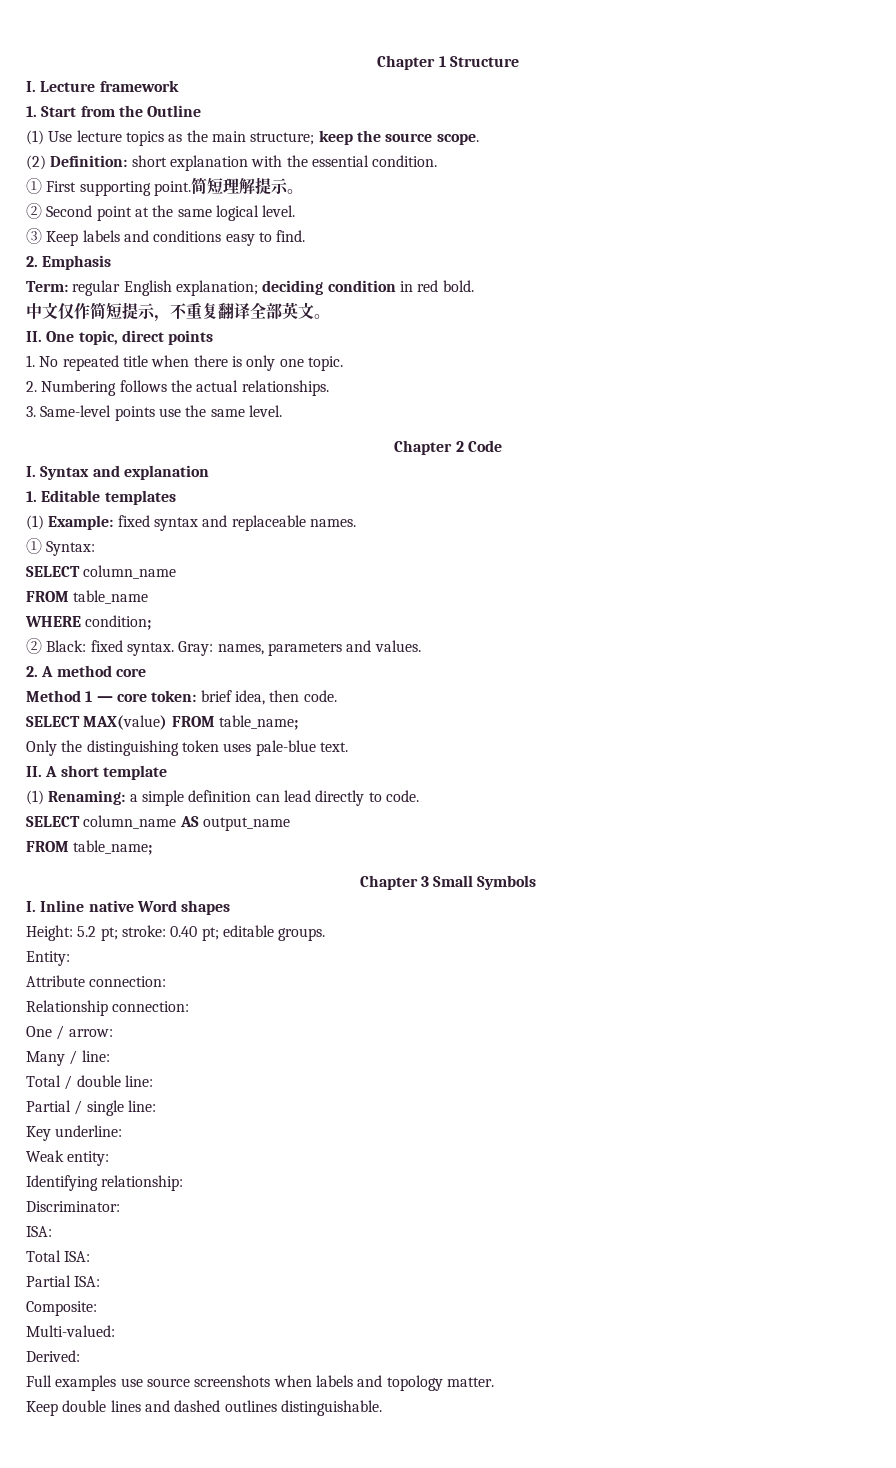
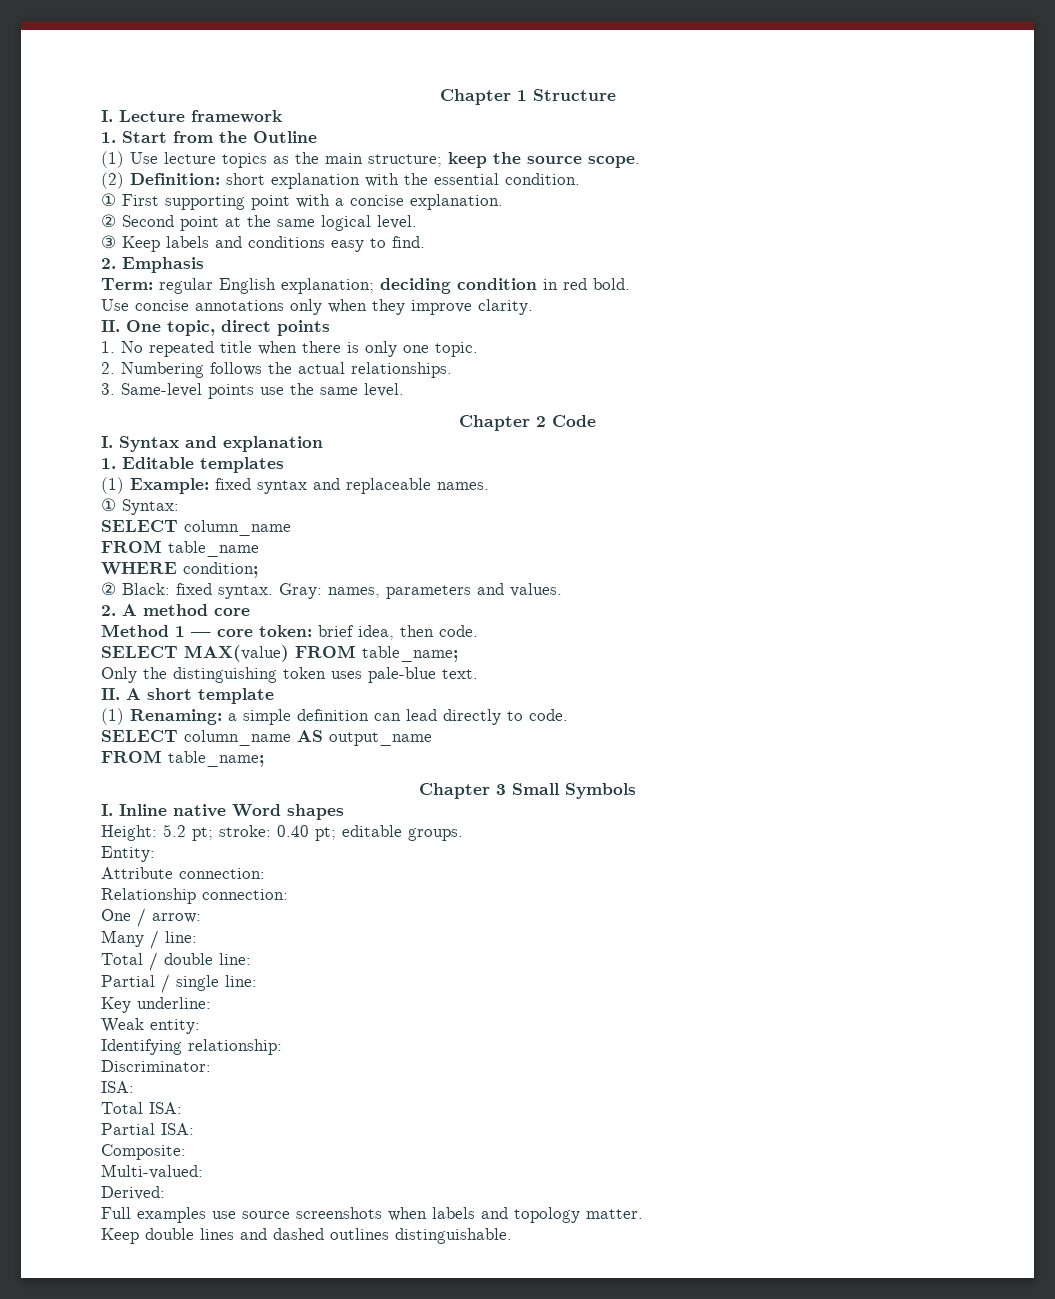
- ① First supporting point.简短理解提示。
+ ① First supporting point with a concise explanation.
- 中文仅作简短提示，不重复翻译全部英文。
+ Use concise annotations only when they improve clarity.

